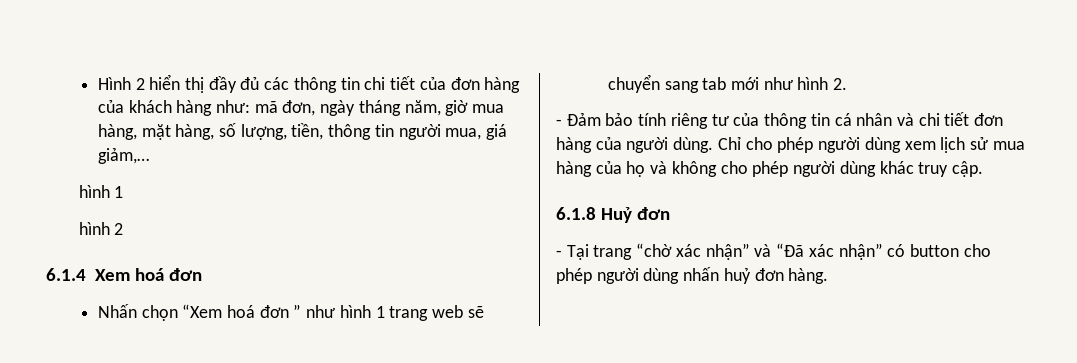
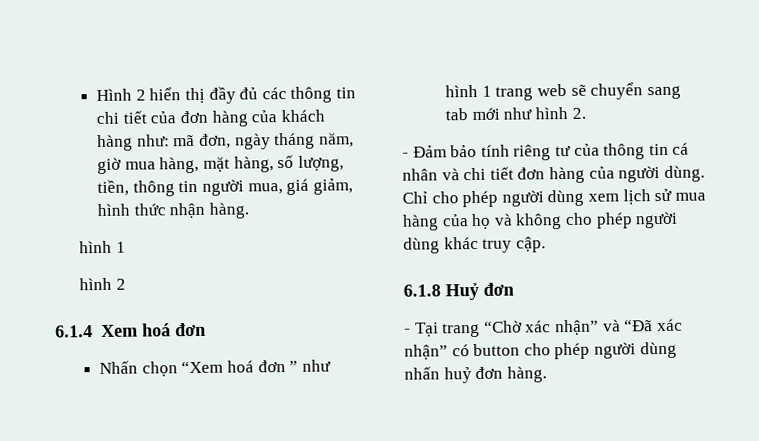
- Hình 2 hiển thị đầy đủ các thông tin chi tiết của đơn hàng của khách hàng như: mã đơn, ngày tháng năm, giờ mua hàng, mặt hàng, số lượng, tiền, thông tin người mua, giá giảm,…
+ Hình 2 hiển thị đầy đủ các thông tin chi tiết của đơn hàng của khách hàng như: mã đơn, ngày tháng năm, giờ mua hàng, mặt hàng, số lượng, tiền, thông tin người mua, giá giảm, hình thức nhận hàng.
- - Tại trang “chờ xác nhận” và “Đã xác nhận” có button cho phép người dùng nhấn huỷ đơn hàng.
+ - Tại trang “Chờ xác nhận” và “Đã xác nhận” có button cho phép người dùng nhấn huỷ đơn hàng.

